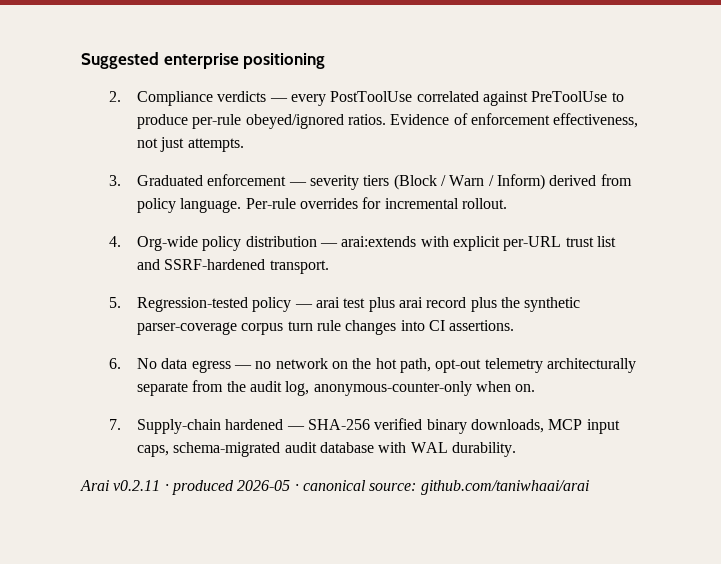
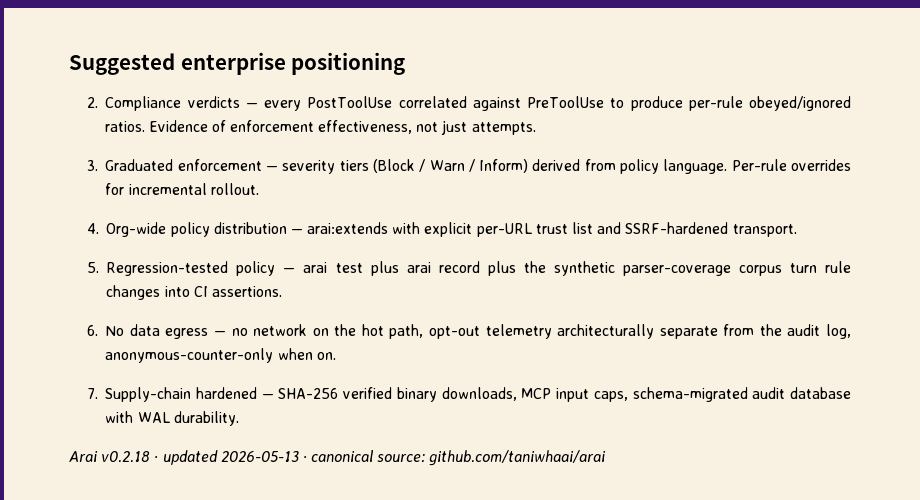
- Arai v0.2.11 · produced 2026-05 · canonical source: github.com/taniwhaai/arai
+ Arai v0.2.18 · updated 2026-05-13 · canonical source: github.com/taniwhaai/arai

